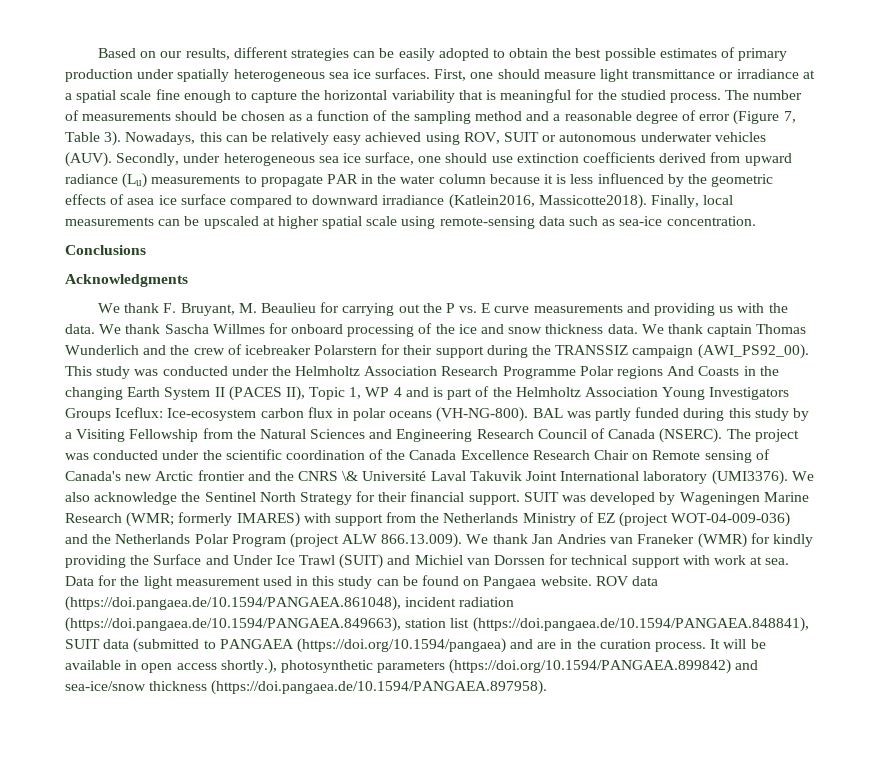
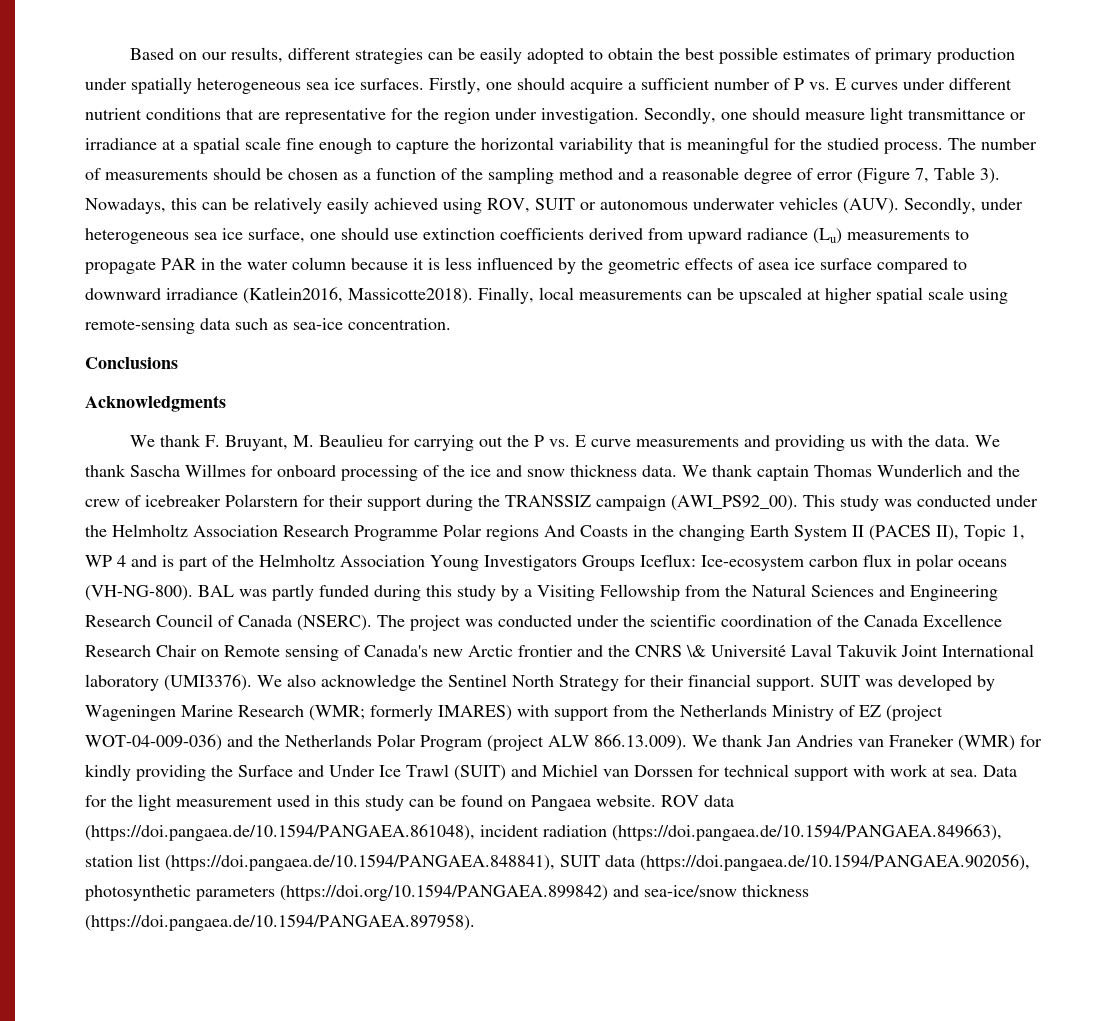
- First, one should measure light transmittance or irradiance at a spatial scale fine enough to capture the horizontal variability that is meaningful for the studied process.
+ Firstly, one should acquire a sufficient number of P vs. E curves under different nutrient conditions that are representative for the region under investigation. Secondly, one should measure light transmittance or irradiance at a spatial scale fine enough to capture the horizontal variability that is meaningful for the studied process.
- Nowadays, this can be relatively easy achieved using ROV, SUIT or autonomous underwater vehicles (AUV).
+ Nowadays, this can be relatively easily achieved using ROV, SUIT or autonomous underwater vehicles (AUV).
- ROV data (https://doi.pangaea.de/10.1594/PANGAEA.861048), incident radiation (https://doi.pangaea.de/10.1594/PANGAEA.849663), station list (https://doi.pangaea.de/10.1594/PANGAEA.848841), SUIT data (submitted to PANGAEA (https://doi.org/10.1594/pangaea) and are in the curation process. It will be available in open access shortly.), photosynthetic parameters (https://doi.org/10.1594/PANGAEA.899842) and sea-ice/snow thickness (https://doi.pangaea.de/10.1594/PANGAEA.897958).
+ ROV data (https://doi.pangaea.de/10.1594/PANGAEA.861048), incident radiation (https://doi.pangaea.de/10.1594/PANGAEA.849663), station list (https://doi.pangaea.de/10.1594/PANGAEA.848841), SUIT data (https://doi.pangaea.de/10.1594/PANGAEA.902056), photosynthetic parameters (https://doi.org/10.1594/PANGAEA.899842) and sea-ice/snow thickness (https://doi.pangaea.de/10.1594/PANGAEA.897958).

